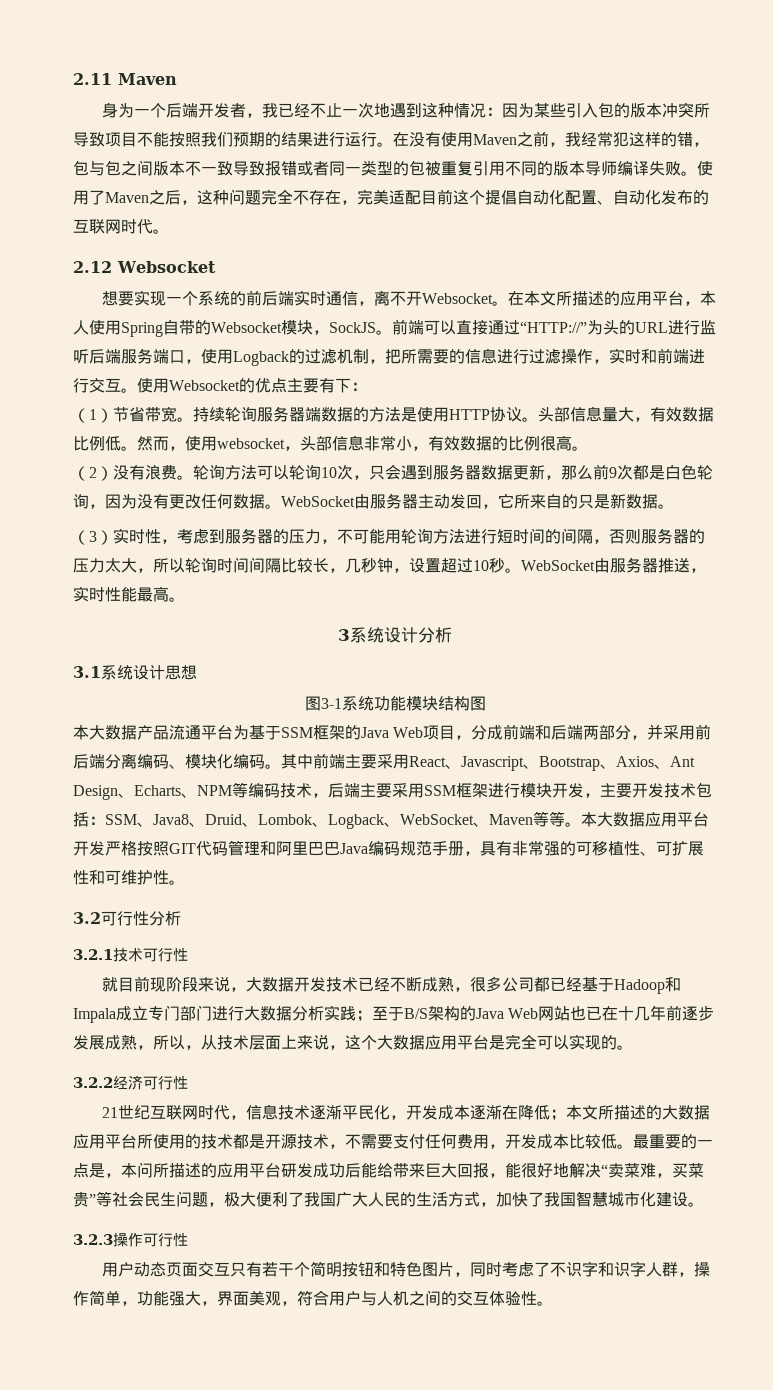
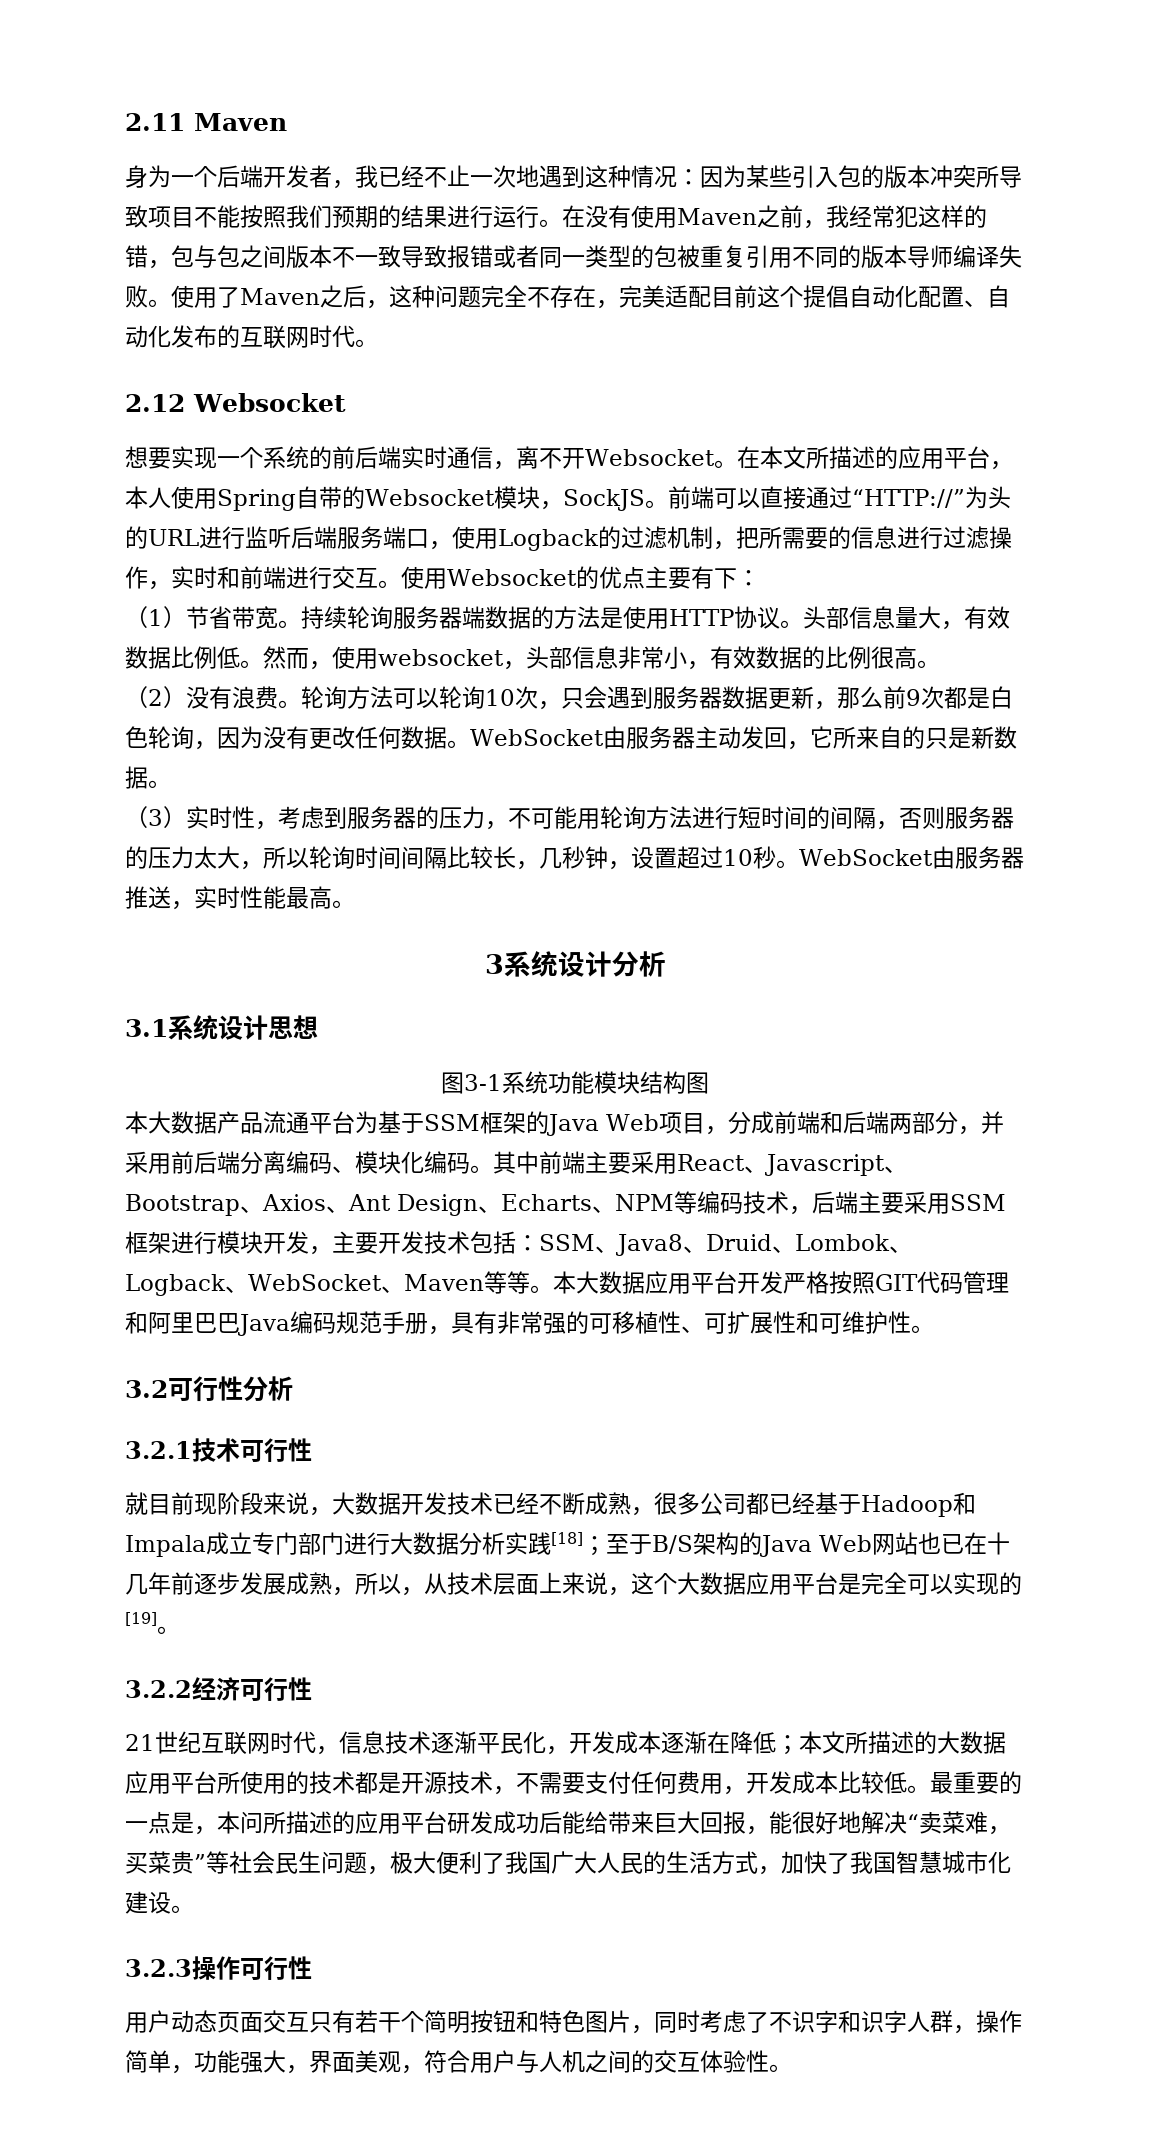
- 就目前现阶段来说，大数据开发技术已经不断成熟，很多公司都已经基于Hadoop和Impala成立专门部门进行大数据分析实践；至于B/S架构的Java Web网站也已在十几年前逐步发展成熟，所以，从技术层面上来说，这个大数据应用平台是完全可以实现的。
+ 就目前现阶段来说，大数据开发技术已经不断成熟，很多公司都已经基于Hadoop和Impala成立专门部门进行大数据分析实践[18]；至于B/S架构的Java Web网站也已在十几年前逐步发展成熟，所以，从技术层面上来说，这个大数据应用平台是完全可以实现的[19]。

